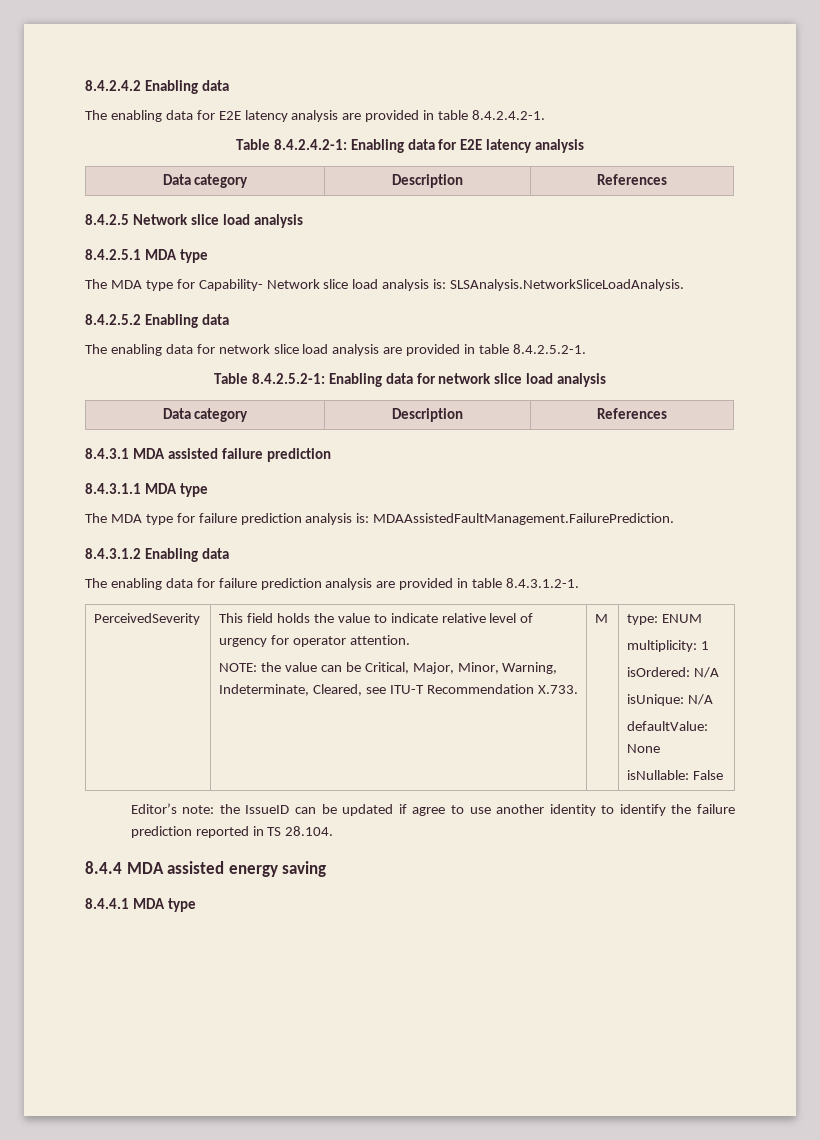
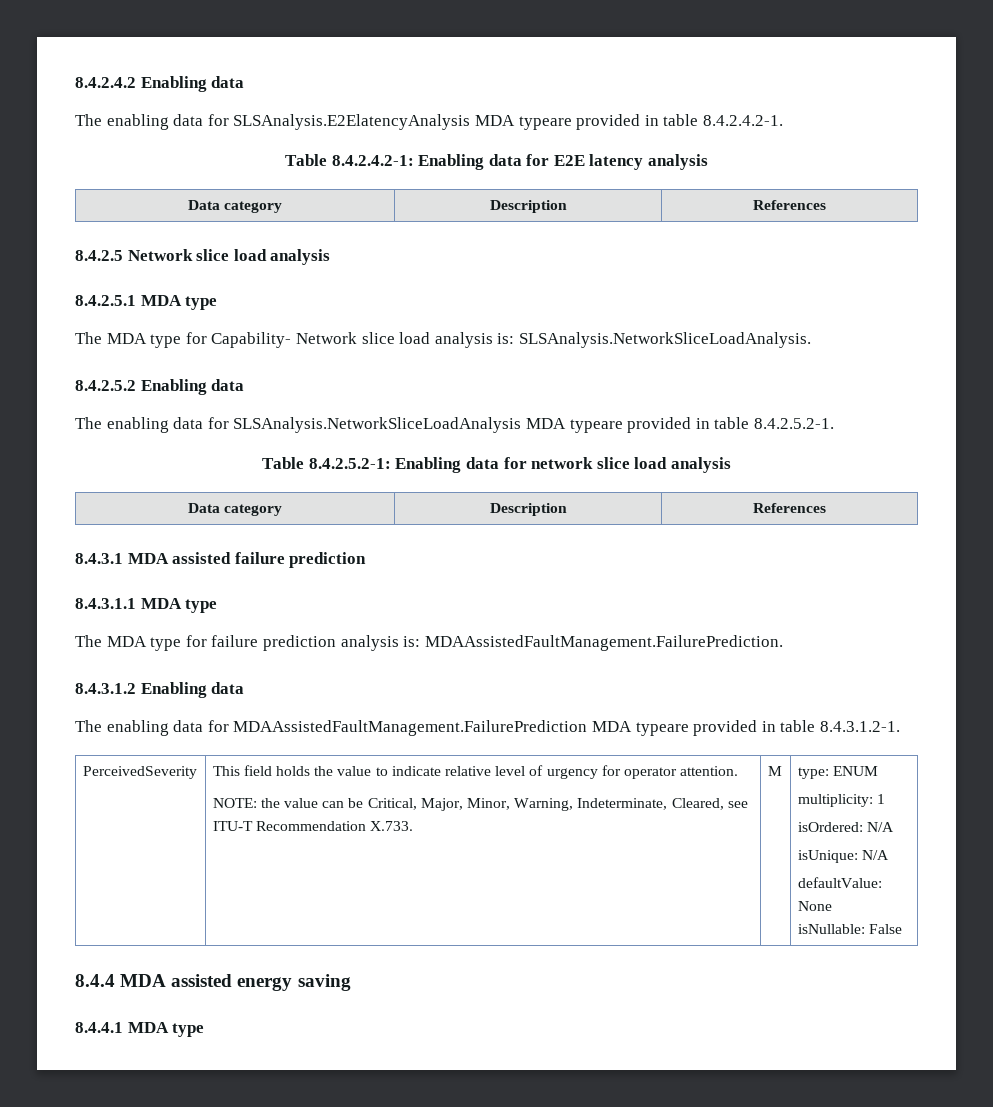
- The enabling data for E2E latency analysis are provided in table 8.4.2.4.2-1.
+ The enabling data for SLSAnalysis.E2ElatencyAnalysis MDA typeare provided in table 8.4.2.4.2-1.
- The enabling data for network slice load analysis are provided in table 8.4.2.5.2-1.
+ The enabling data for SLSAnalysis.NetworkSliceLoadAnalysis MDA typeare provided in table 8.4.2.5.2-1.
- The enabling data for failure prediction analysis are provided in table 8.4.3.1.2-1.
+ The enabling data for MDAAssistedFaultManagement.FailurePrediction MDA typeare provided in table 8.4.3.1.2-1.
- Editor’s note: the IssueID can be updated if agree to use another identity to identify the failure prediction reported in TS 28.104.

